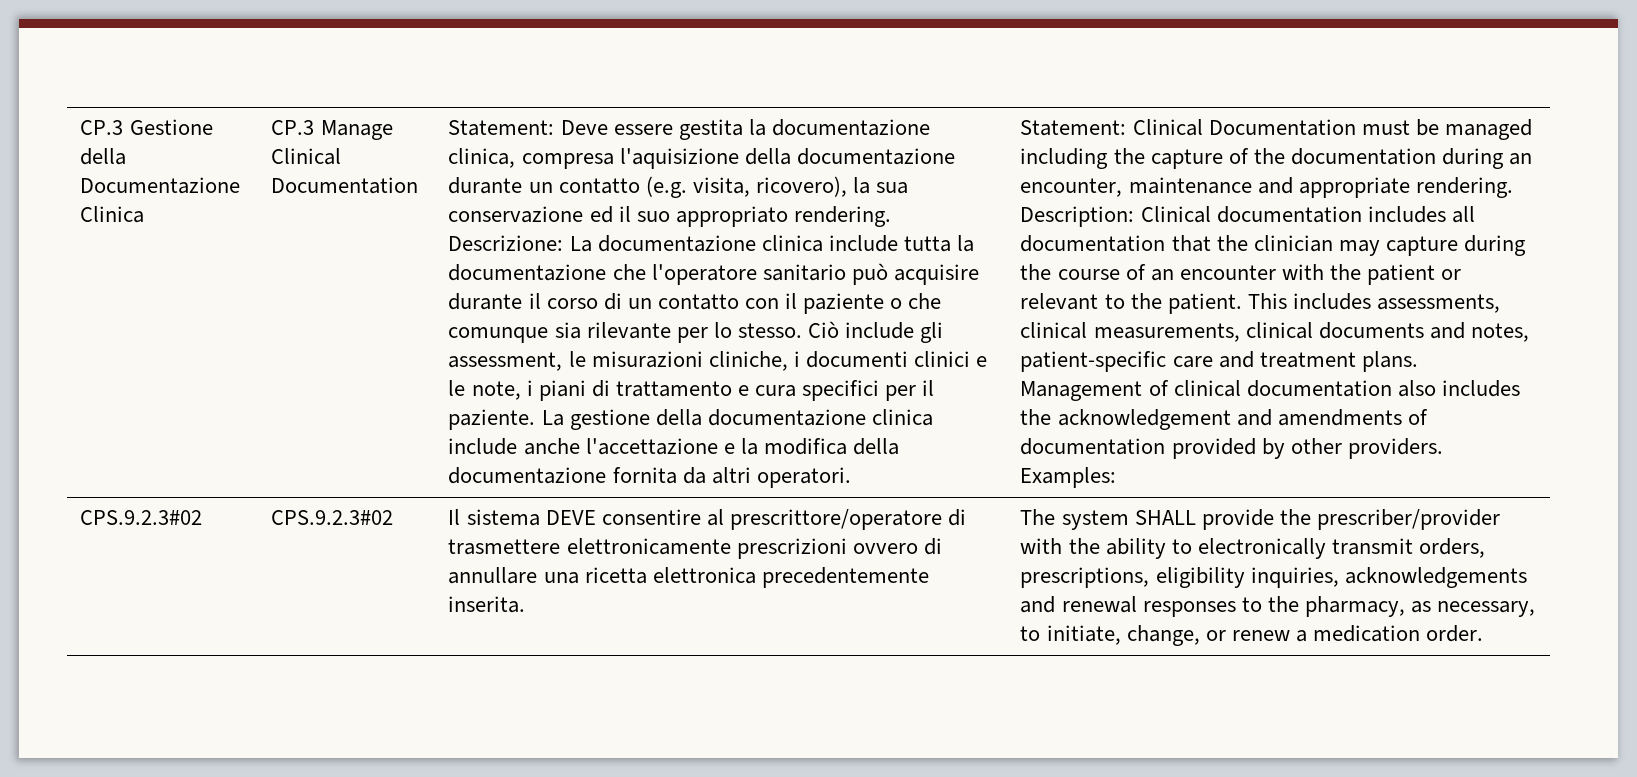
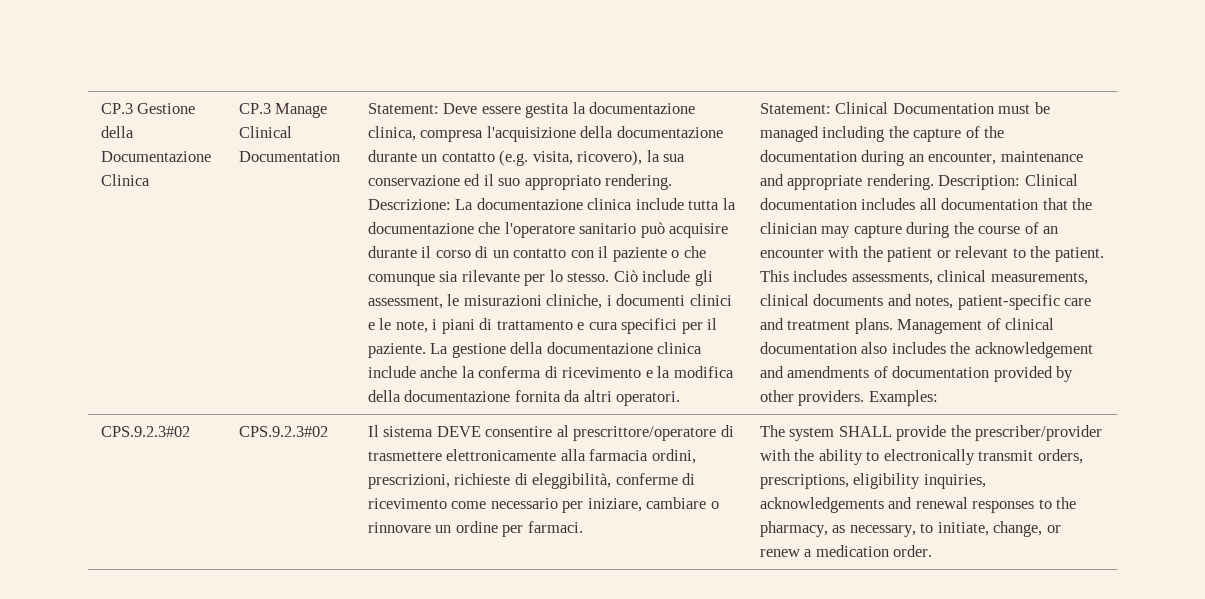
- Statement: Deve essere gestita la documentazione clinica, compresa l'aquisizione della documentazione durante un contatto (e.g. visita, ricovero), la sua conservazione ed il suo appropriato rendering.
+ Statement: Deve essere gestita la documentazione clinica, compresa l'acquisizione della documentazione durante un contatto (e.g. visita, ricovero), la sua conservazione ed il suo appropriato rendering.
- La gestione della documentazione clinica include anche l'accettazione e la modifica della documentazione fornita da altri operatori.
+ La gestione della documentazione clinica include anche la conferma di ricevimento e la modifica della documentazione fornita da altri operatori.
- Il sistema DEVE consentire al prescrittore/operatore di trasmettere elettronicamente prescrizioni ovvero di annullare una ricetta elettronica precedentemente inserita.
+ Il sistema DEVE consentire al prescrittore/operatore di trasmettere elettronicamente alla farmacia ordini, prescrizioni, richieste di eleggibilità, conferme di ricevimento come necessario per iniziare, cambiare o rinnovare un ordine per farmaci.

